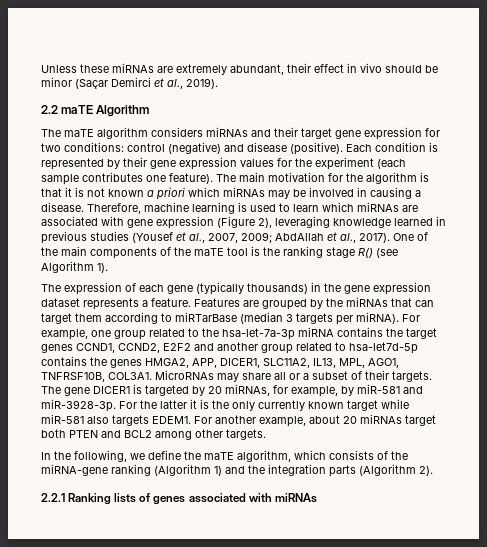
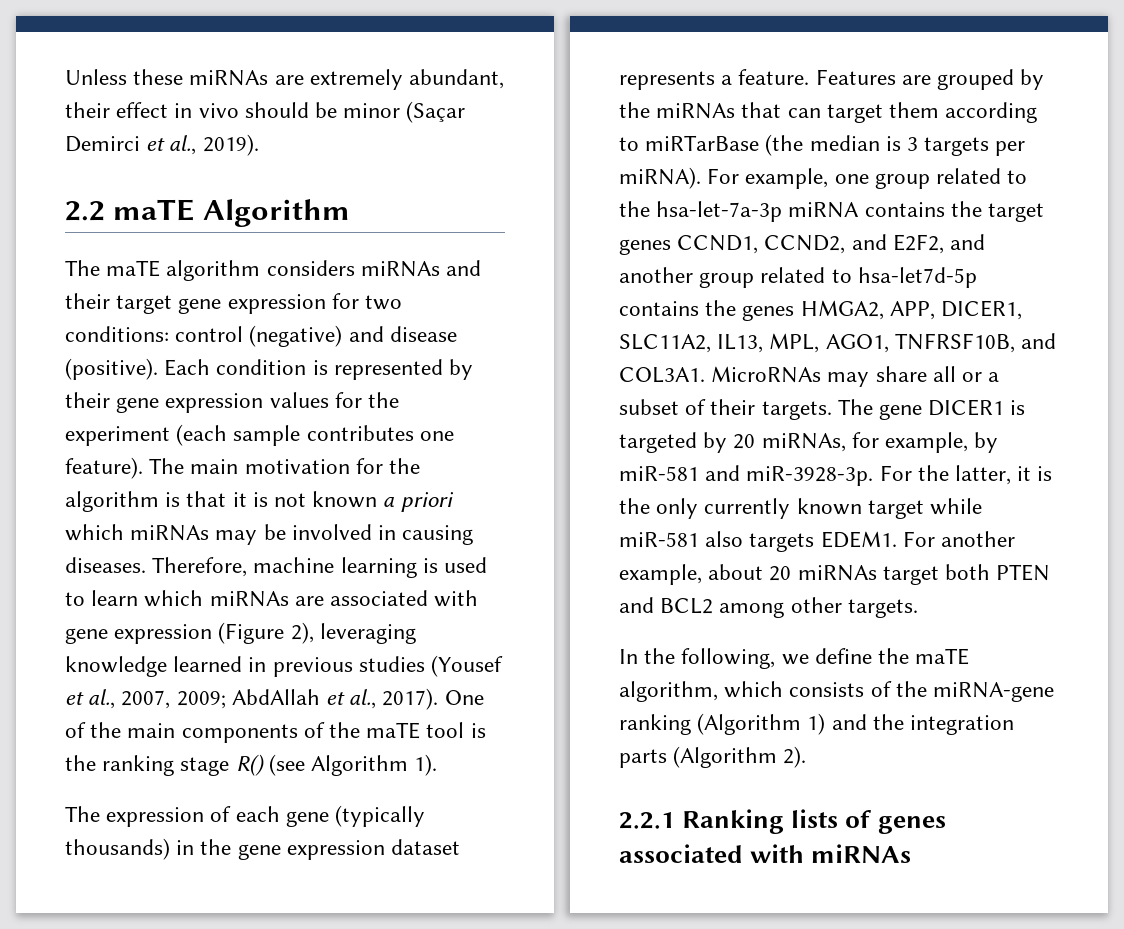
- The main motivation for the algorithm is that it is not known a priori which miRNAs may be involved in causing a disease.
+ The main motivation for the algorithm is that it is not known a priori which miRNAs may be involved in causing diseases.
- Features are grouped by the miRNAs that can target them according to miRTarBase (median 3 targets per miRNA).
+ Features are grouped by the miRNAs that can target them according to miRTarBase (the median is 3 targets per miRNA).
- For example, one group related to the hsa-let-7a-3p miRNA contains the target genes CCND1, CCND2, E2F2 and another group related to hsa-let7d-5p contains the genes HMGA2, APP, DICER1, SLC11A2, IL13, MPL, AGO1, TNFRSF10B, COL3A1.
+ For example, one group related to the hsa-let-7a-3p miRNA contains the target genes CCND1, CCND2, and E2F2, and another group related to hsa-let7d-5p contains the genes HMGA2, APP, DICER1, SLC11A2, IL13, MPL, AGO1, TNFRSF10B, and COL3A1.
- For the latter it is the only currently known target while miR-581 also targets EDEM1.
+ For the latter, it is the only currently known target while miR-581 also targets EDEM1.

